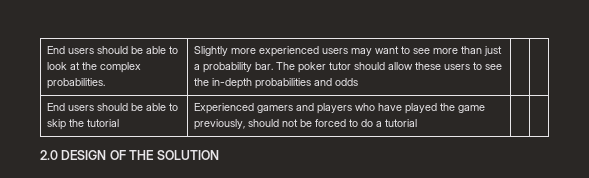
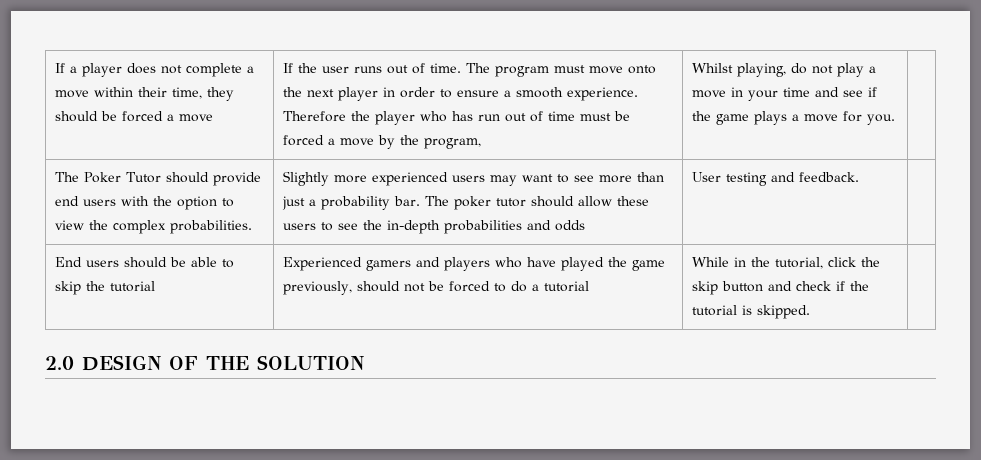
- End users should be able to look at the complex probabilities.
+ If a player does not complete a move within their time, they should be forced a move | If the user runs out of time. The program must move onto the next player in order to ensure a smooth experience. Therefore the player who has run out of time must be forced a move by the program, | Whilst playing, do not play a move in your time and see if the game plays a move for you. |
+ The Poker Tutor should provide end users with the option to view the complex probabilities.
+ User testing and feedback.
+ While in the tutorial, click the skip button and check if the tutorial is skipped.

